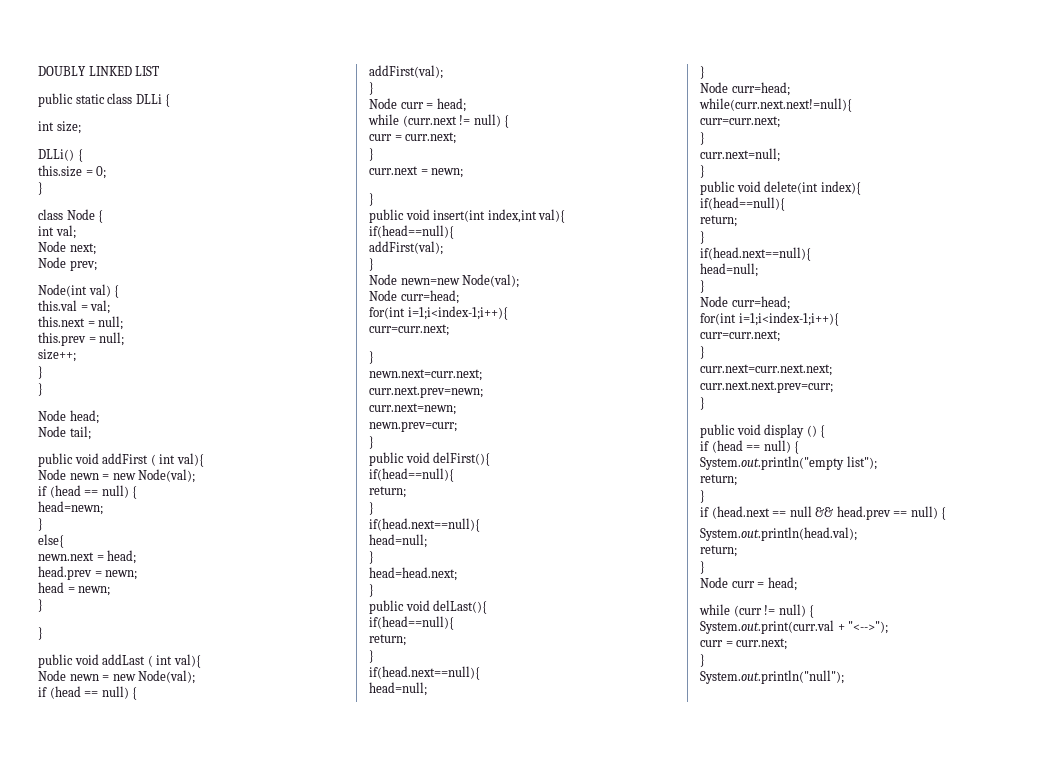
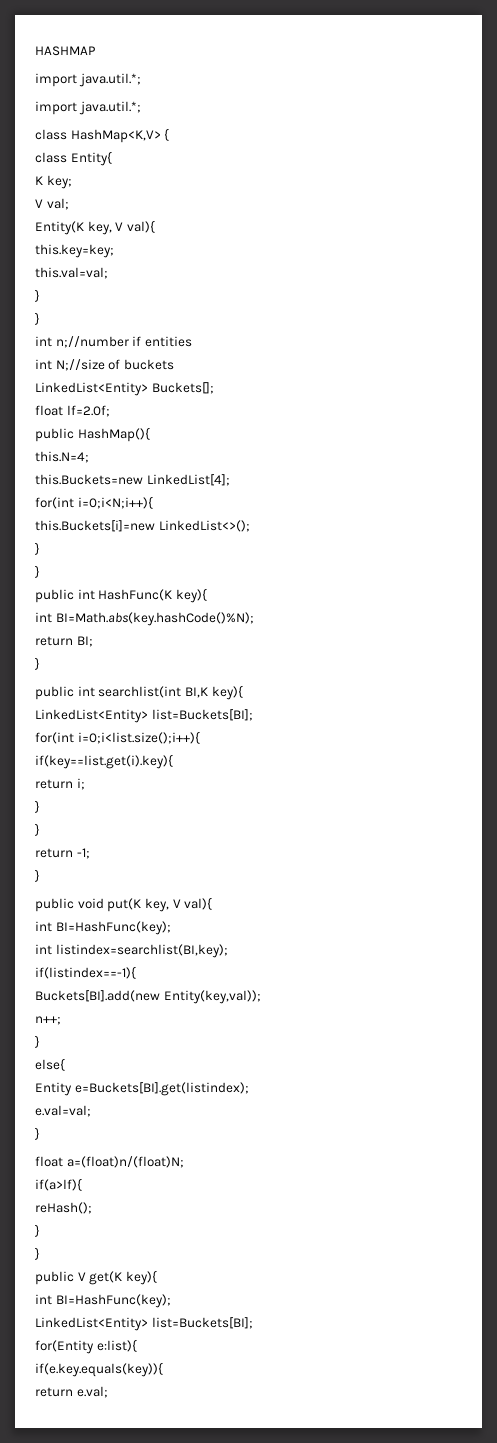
- DOUBLY LINKED LIST
- public static class DLLi {
- int size;
- DLLi() {
- this.size = 0;
- }
- class Node {
- int val;
- Node next;
- Node prev;
- Node(int val) {
- this.val = val;
- this.next = null;
- this.prev = null;
- size++;
+ HASHMAP
+ import java.util.*;
+ import java.util.*;
+ class HashMap<K,V> {
+ class Entity{
+ K key;
+ V val;
+ Entity(K key, V val){
+ this.key=key;
+ this.val=val;
  }
  }
- Node head;
- Node tail;
- public void addFirst ( int val){
- Node newn = new Node(val);
- if (head == null) {
- head=newn;
+ int n;//number if entities
+ int N;//size of buckets
+ LinkedList<Entity> Buckets[];
+ float lf=2.0f;
+ public HashMap(){
+ this.N=4;
+ this.Buckets=new LinkedList[4];
+ for(int i=0;i<N;i++){
+ this.Buckets[i]=new LinkedList<>();
+ }
+ }
+ public int HashFunc(K key){
+ int BI=Math.abs(key.hashCode()%N);
+ return BI;
+ }
+ public int searchlist(int BI,K key){
+ LinkedList<Entity> list=Buckets[BI];
+ for(int i=0;i<list.size();i++){
+ if(key==list.get(i).key){
+ return i;
+ }
+ }
+ return -1;
+ }
+ public void put(K key, V val){
+ int BI=HashFunc(key);
+ int listindex=searchlist(BI,key);
+ if(listindex==-1){
+ Buckets[BI].add(new Entity(key,val));
+ n++;
  }
  else{
- newn.next = head;
- head.prev = newn;
- head = newn;
+ Entity e=Buckets[BI].get(listindex);
+ e.val=val;
+ }
+ float a=(float)n/(float)N;
+ if(a>lf){
+ reHash();
  }
  }
- public void addLast ( int val){
- Node newn = new Node(val);
- if (head == null) {
- addFirst(val);
- }
- Node curr = head;
- while (curr.next != null) {
- curr = curr.next;
- }
- curr.next = newn;
- }
- public void insert(int index,int val){
- if(head==null){
- addFirst(val);
- }
- Node newn=new Node(val);
- Node curr=head;
- for(int i=1;i<index-1;i++){
- curr=curr.next;
- }
- newn.next=curr.next;
- curr.next.prev=newn;
- curr.next=newn;
- newn.prev=curr;
- }
- public void delFirst(){
- if(head==null){
- return;
- }
- if(head.next==null){
- head=null;
- }
- head=head.next;
- }
- public void delLast(){
- if(head==null){
- return;
- }
- if(head.next==null){
- head=null;
- }
- Node curr=head;
- while(curr.next.next!=null){
- curr=curr.next;
- }
- curr.next=null;
- }
- public void delete(int index){
- if(head==null){
- return;
- }
- if(head.next==null){
- head=null;
- }
- Node curr=head;
- for(int i=1;i<index-1;i++){
- curr=curr.next;
- }
- curr.next=curr.next.next;
- curr.next.next.prev=curr;
- }
- public void display () {
- if (head == null) {
- System.out.println("empty list");
- return;
- }
- if (head.next == null && head.prev == null) {
- System.out.println(head.val);
- return;
- }
- Node curr = head;
- while (curr != null) {
- System.out.print(curr.val + "<-->");
- curr = curr.next;
- }
- System.out.println("null");
+ public V get(K key){
+ int BI=HashFunc(key);
+ LinkedList<Entity> list=Buckets[BI];
+ for(Entity e:list){
+ if(e.key.equals(key)){
+ return e.val;

